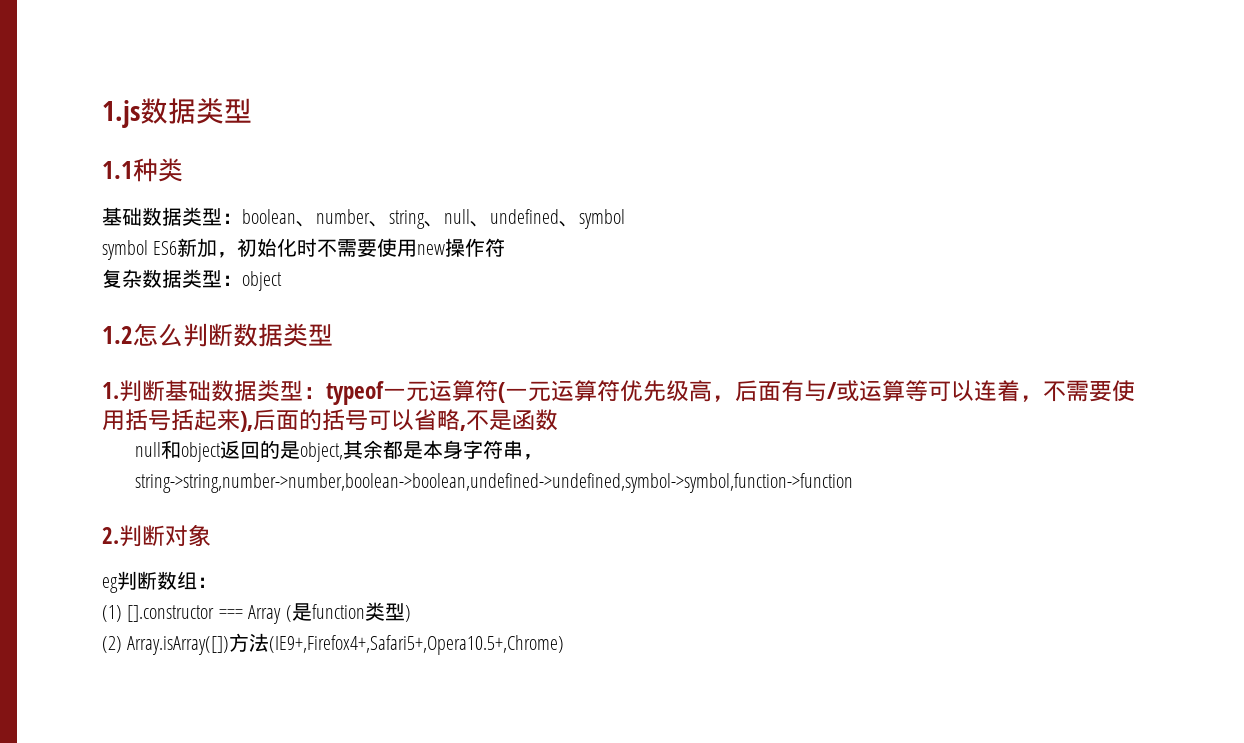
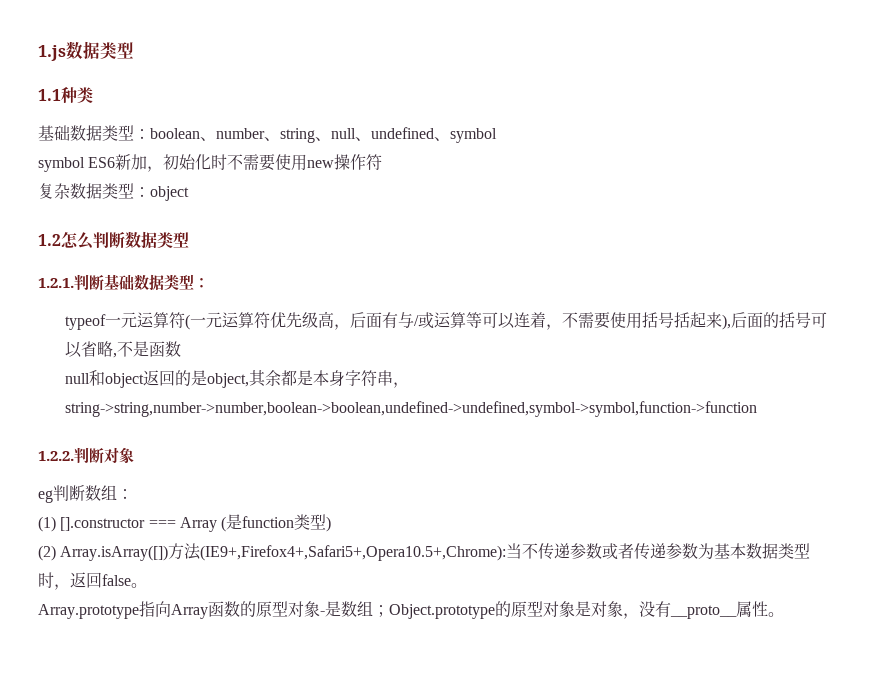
- 1.判断基础数据类型：typeof一元运算符(一元运算符优先级高，后面有与/或运算等可以连着，不需要使用括号括起来),后面的括号可以省略,不是函数
+ 1.2.1.判断基础数据类型：
+ typeof一元运算符(一元运算符优先级高，后面有与/或运算等可以连着，不需要使用括号括起来),后面的括号可以省略,不是函数
- 2.判断对象
+ 1.2.2.判断对象
- (2) Array.isArray([])方法(IE9+,Firefox4+,Safari5+,Opera10.5+,Chrome)
+ (2) Array.isArray([])方法(IE9+,Firefox4+,Safari5+,Opera10.5+,Chrome):当不传递参数或者传递参数为基本数据类型时，返回false。
+ Array.prototype指向Array函数的原型对象-是数组；Object.prototype的原型对象是对象，没有__proto__属性。

